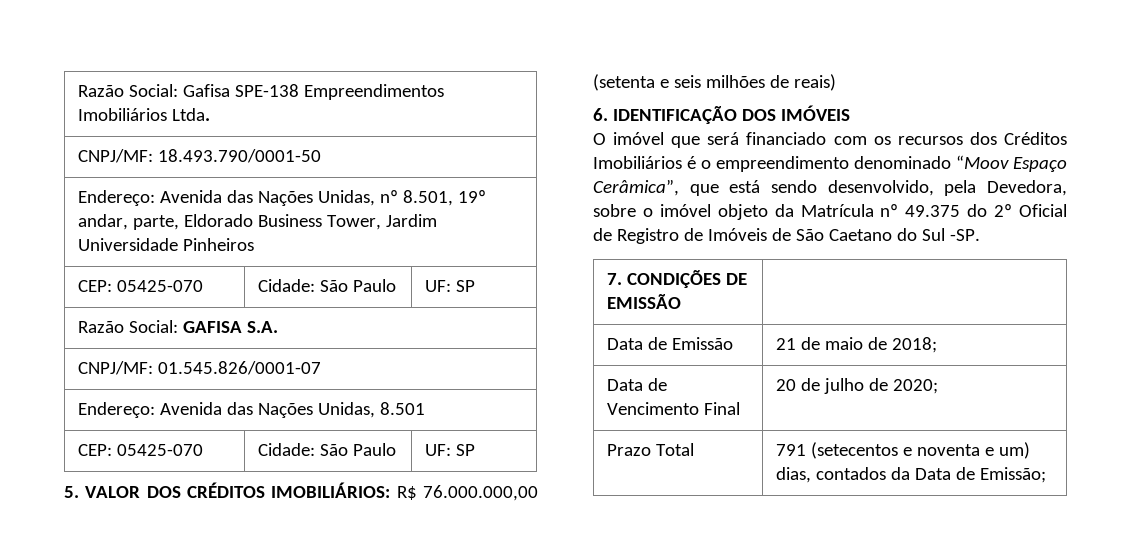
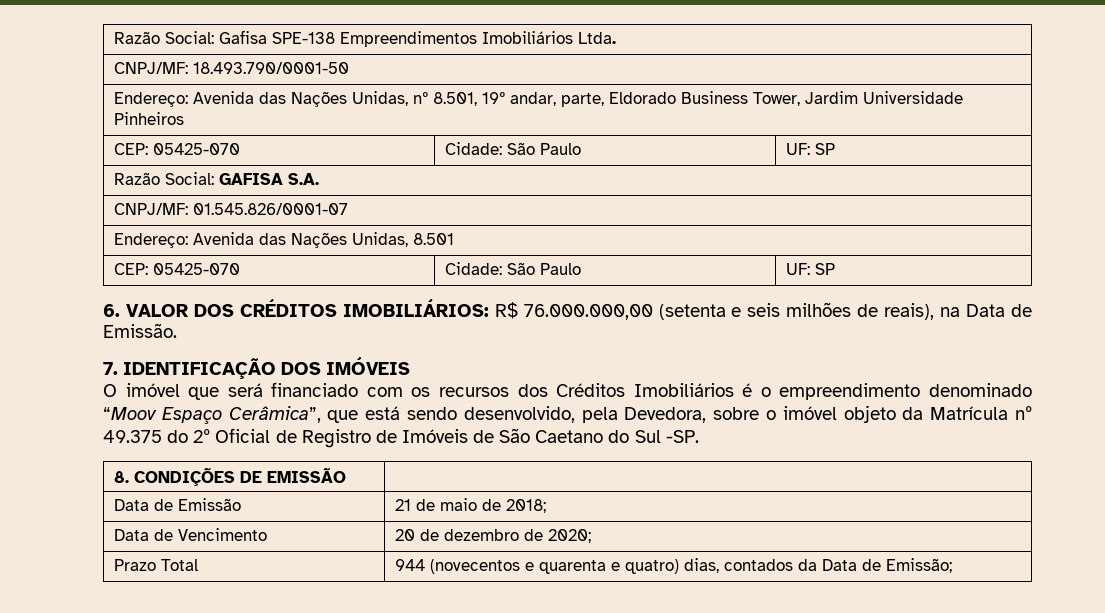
- 5. VALOR DOS CRÉDITOS IMOBILIÁRIOS: R$ 76.000.000,00 (setenta e seis milhões de reais)
- 6. IDENTIFICAÇÃO DOS IMÓVEIS
+ 6. VALOR DOS CRÉDITOS IMOBILIÁRIOS: R$ 76.000.000,00 (setenta e seis milhões de reais), na Data de Emissão.
+ 7. IDENTIFICAÇÃO DOS IMÓVEIS
- 7. CONDIÇÕES DE EMISSÃO |
+ 8. CONDIÇÕES DE EMISSÃO |
- Data de Vencimento Final | 20 de julho de 2020;
+ Data de Vencimento | 20 de dezembro de 2020;
- Prazo Total | 791 (setecentos e noventa e um) dias, contados da Data de Emissão;
+ Prazo Total | 944 (novecentos e quarenta e quatro) dias, contados da Data de Emissão;

